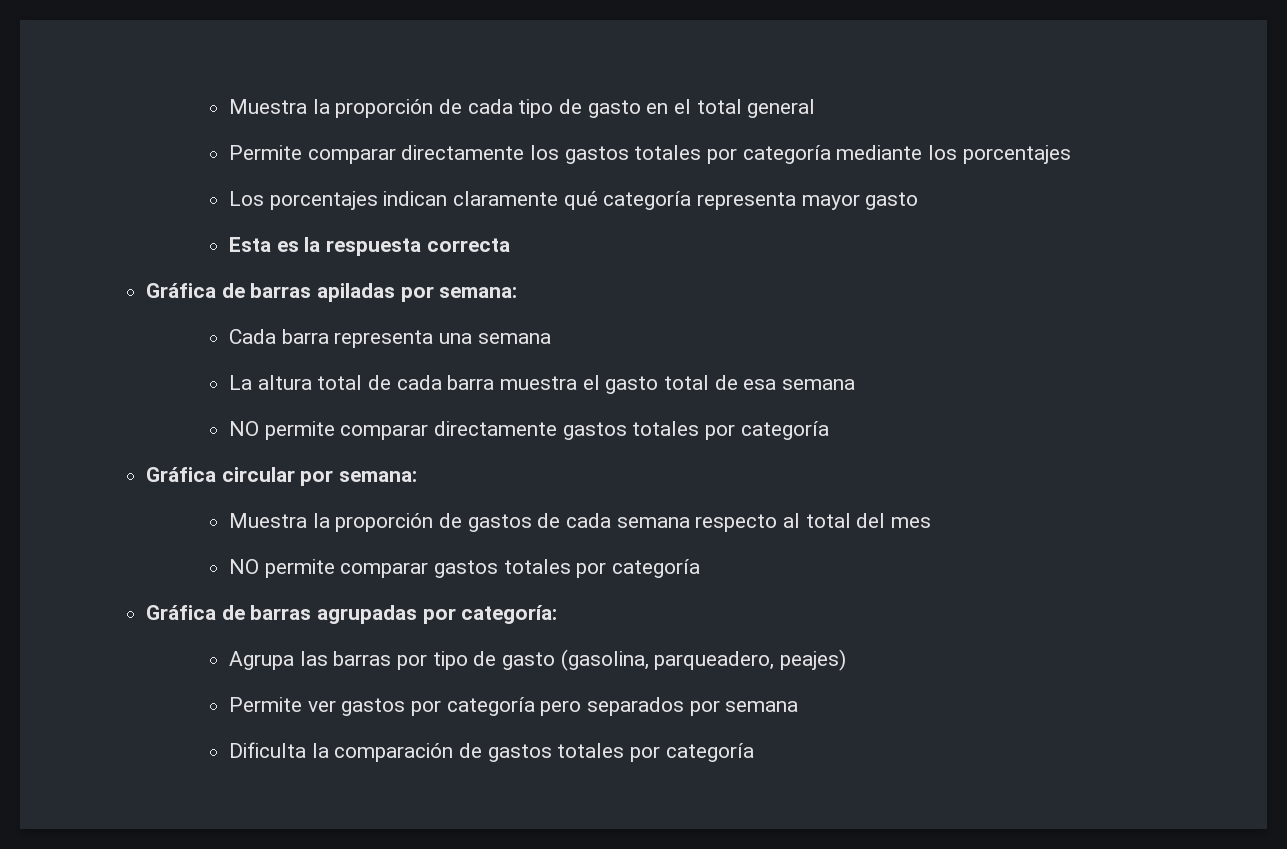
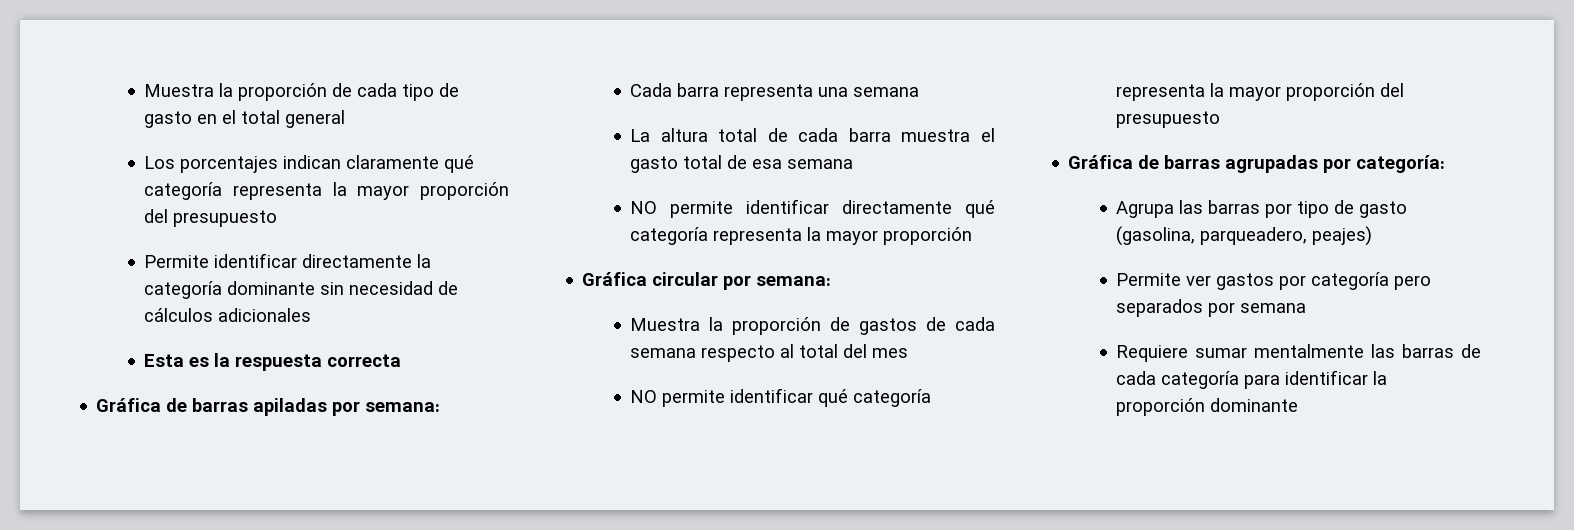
- Permite comparar directamente los gastos totales por categoría mediante los porcentajes
- Los porcentajes indican claramente qué categoría representa mayor gasto
+ Los porcentajes indican claramente qué categoría representa la mayor proporción del presupuesto
+ Permite identificar directamente la categoría dominante sin necesidad de cálculos adicionales
- NO permite comparar directamente gastos totales por categoría
+ NO permite identificar directamente qué categoría representa la mayor proporción
- NO permite comparar gastos totales por categoría
+ NO permite identificar qué categoría representa la mayor proporción del presupuesto
- Dificulta la comparación de gastos totales por categoría
+ Requiere sumar mentalmente las barras de cada categoría para identificar la proporción dominante

